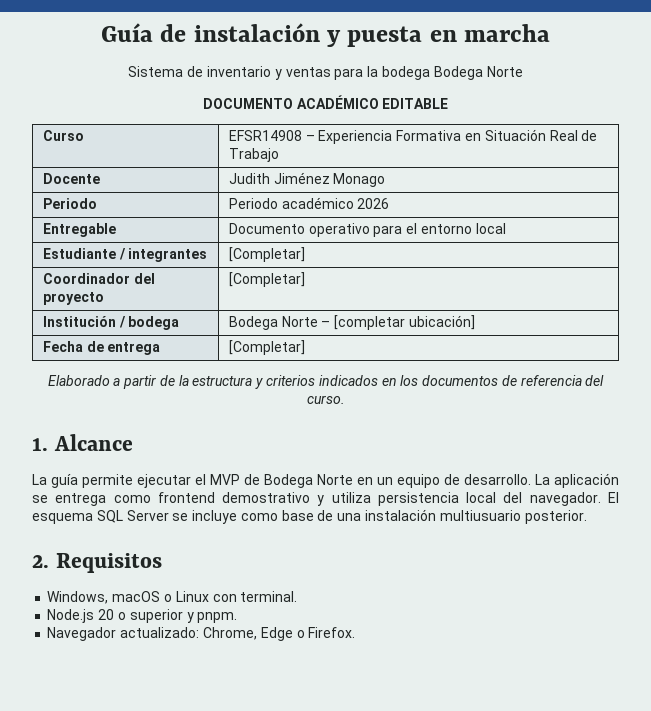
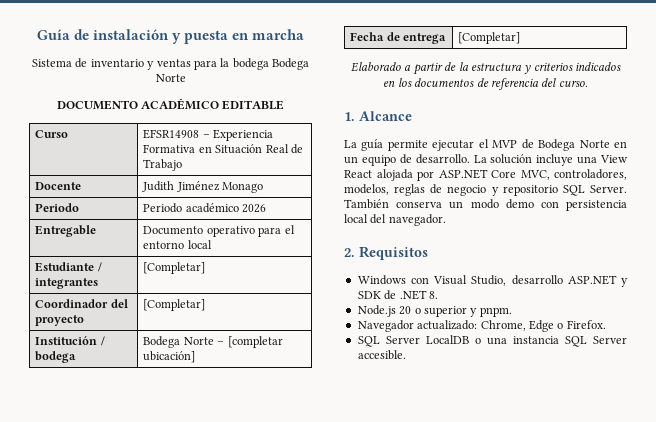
- La aplicación se entrega como frontend demostrativo y utiliza persistencia local del navegador. El esquema SQL Server se incluye como base de una instalación multiusuario posterior.
+ La solución incluye una View React alojada por ASP.NET Core MVC, controladores, modelos, reglas de negocio y repositorio SQL Server. También conserva un modo demo con persistencia local del navegador.
  2. Requisitos
- Windows, macOS o Linux con terminal.
+ Windows con Visual Studio, desarrollo ASP.NET y SDK de .NET 8.
+ SQL Server LocalDB o una instancia SQL Server accesible.

